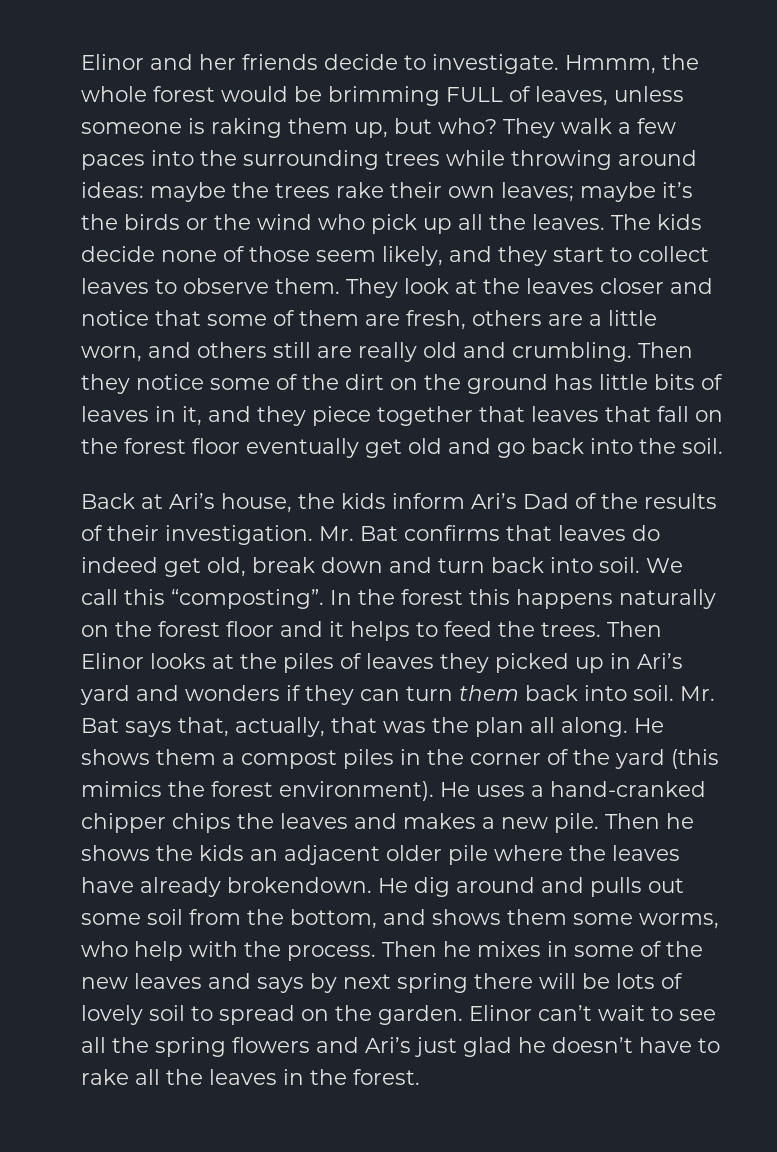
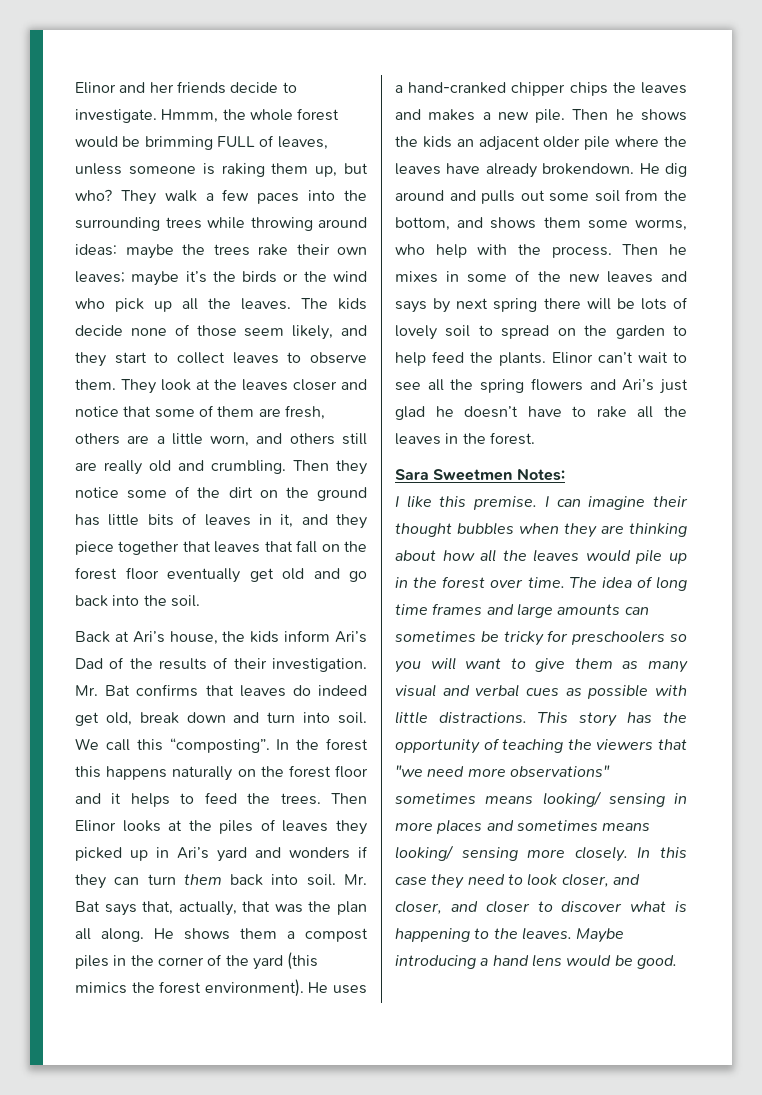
- Mr. Bat confirms that leaves do indeed get old, break down and turn back into soil.
+ Mr. Bat confirms that leaves do indeed get old, break down and turn into soil.
- Then he mixes in some of the new leaves and says by next spring there will be lots of lovely soil to spread on the garden.
+ Then he mixes in some of the new leaves and says by next spring there will be lots of lovely soil to spread on the garden to help feed the plants.
+ Sara Sweetmen Notes:
+ I like this premise. I can imagine their thought bubbles when they are thinking about how all the leaves would pile up in the forest over time. The idea of long time frames and large amounts can sometimes be tricky for preschoolers so you will want to give them as many visual and verbal cues as possible with little distractions. This story has the opportunity of teaching the viewers that "we need more observations" sometimes means looking/ sensing in more places and sometimes means looking/ sensing more closely. In this case they need to look closer, and closer, and closer to discover what is happening to the leaves. Maybe introducing a hand lens would be good.

